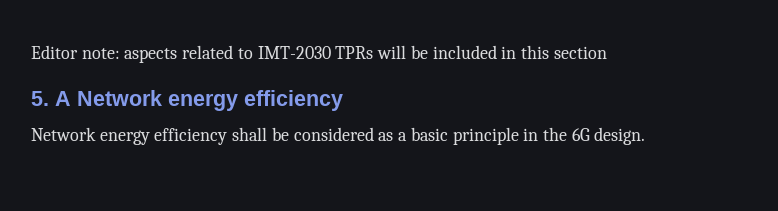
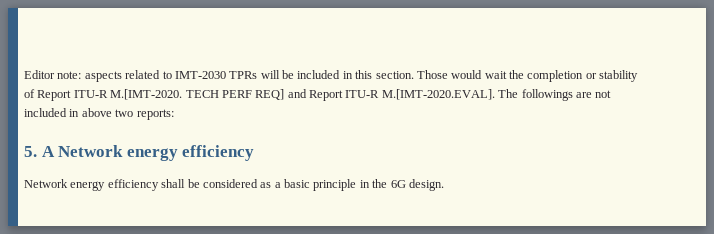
- Editor note: aspects related to IMT-2030 TPRs will be included in this section
+ Editor note: aspects related to IMT-2030 TPRs will be included in this section. Those would wait the completion or stability of Report ITU-R M.[IMT-2020. TECH PERF REQ] and Report ITU-R M.[IMT-2020.EVAL]. The followings are not included in above two reports:

